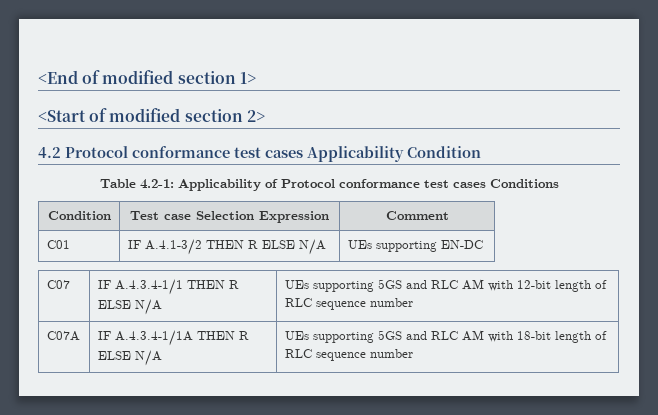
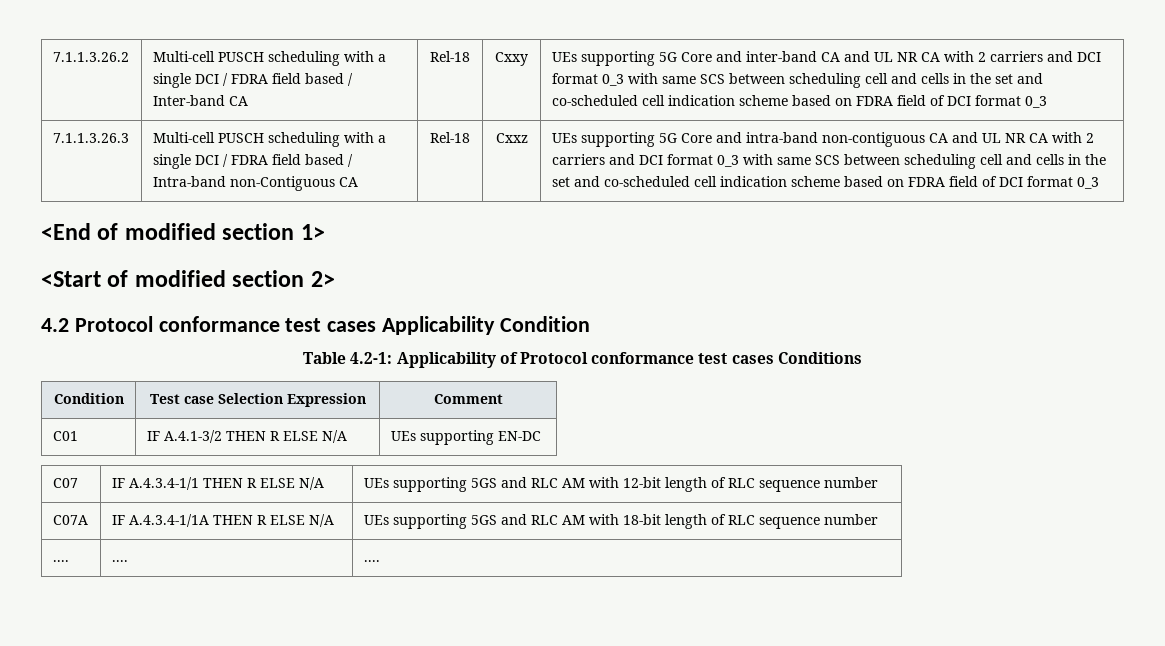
+ 7.1.1.3.26.2 | Multi-cell PUSCH scheduling with a single DCI / FDRA field based / Inter-band CA | Rel-18 | Cxxy | UEs supporting 5G Core and inter-band CA and UL NR CA with 2 carriers and DCI format 0_3 with same SCS between scheduling cell and cells in the set and co-scheduled cell indication scheme based on FDRA field of DCI format 0_3
+ 7.1.1.3.26.3 | Multi-cell PUSCH scheduling with a single DCI / FDRA field based / Intra-band non-Contiguous CA | Rel-18 | Cxxz | UEs supporting 5G Core and intra-band non-contiguous CA and UL NR CA with 2 carriers and DCI format 0_3 with same SCS between scheduling cell and cells in the set and co-scheduled cell indication scheme based on FDRA field of DCI format 0_3
+ .... | .... | ....

